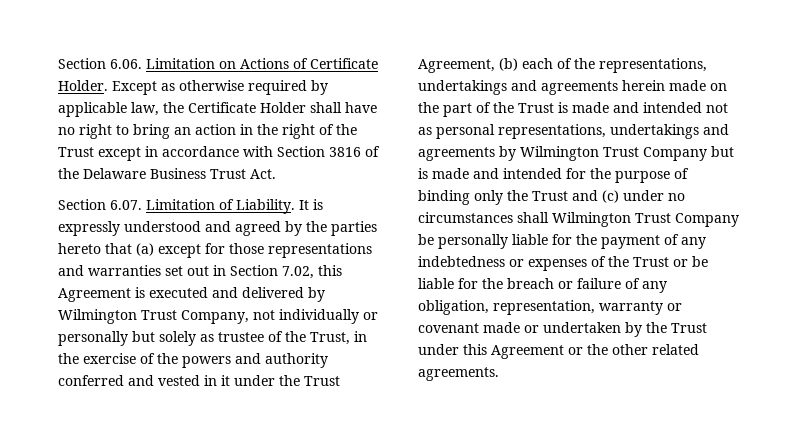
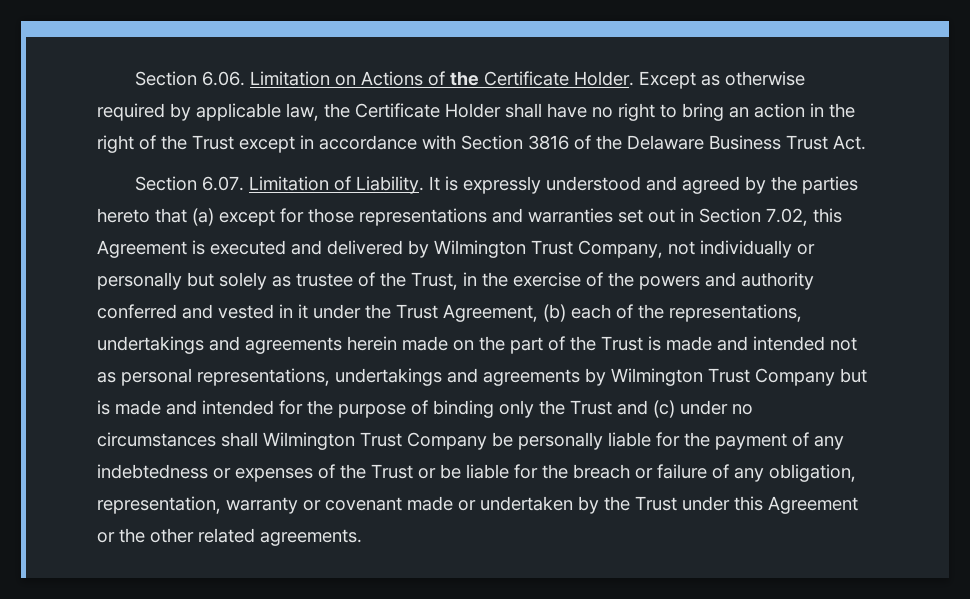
- Section 6.06. Limitation on Actions of Certificate Holder.
+ Section 6.06. Limitation on Actions of the Certificate Holder.

